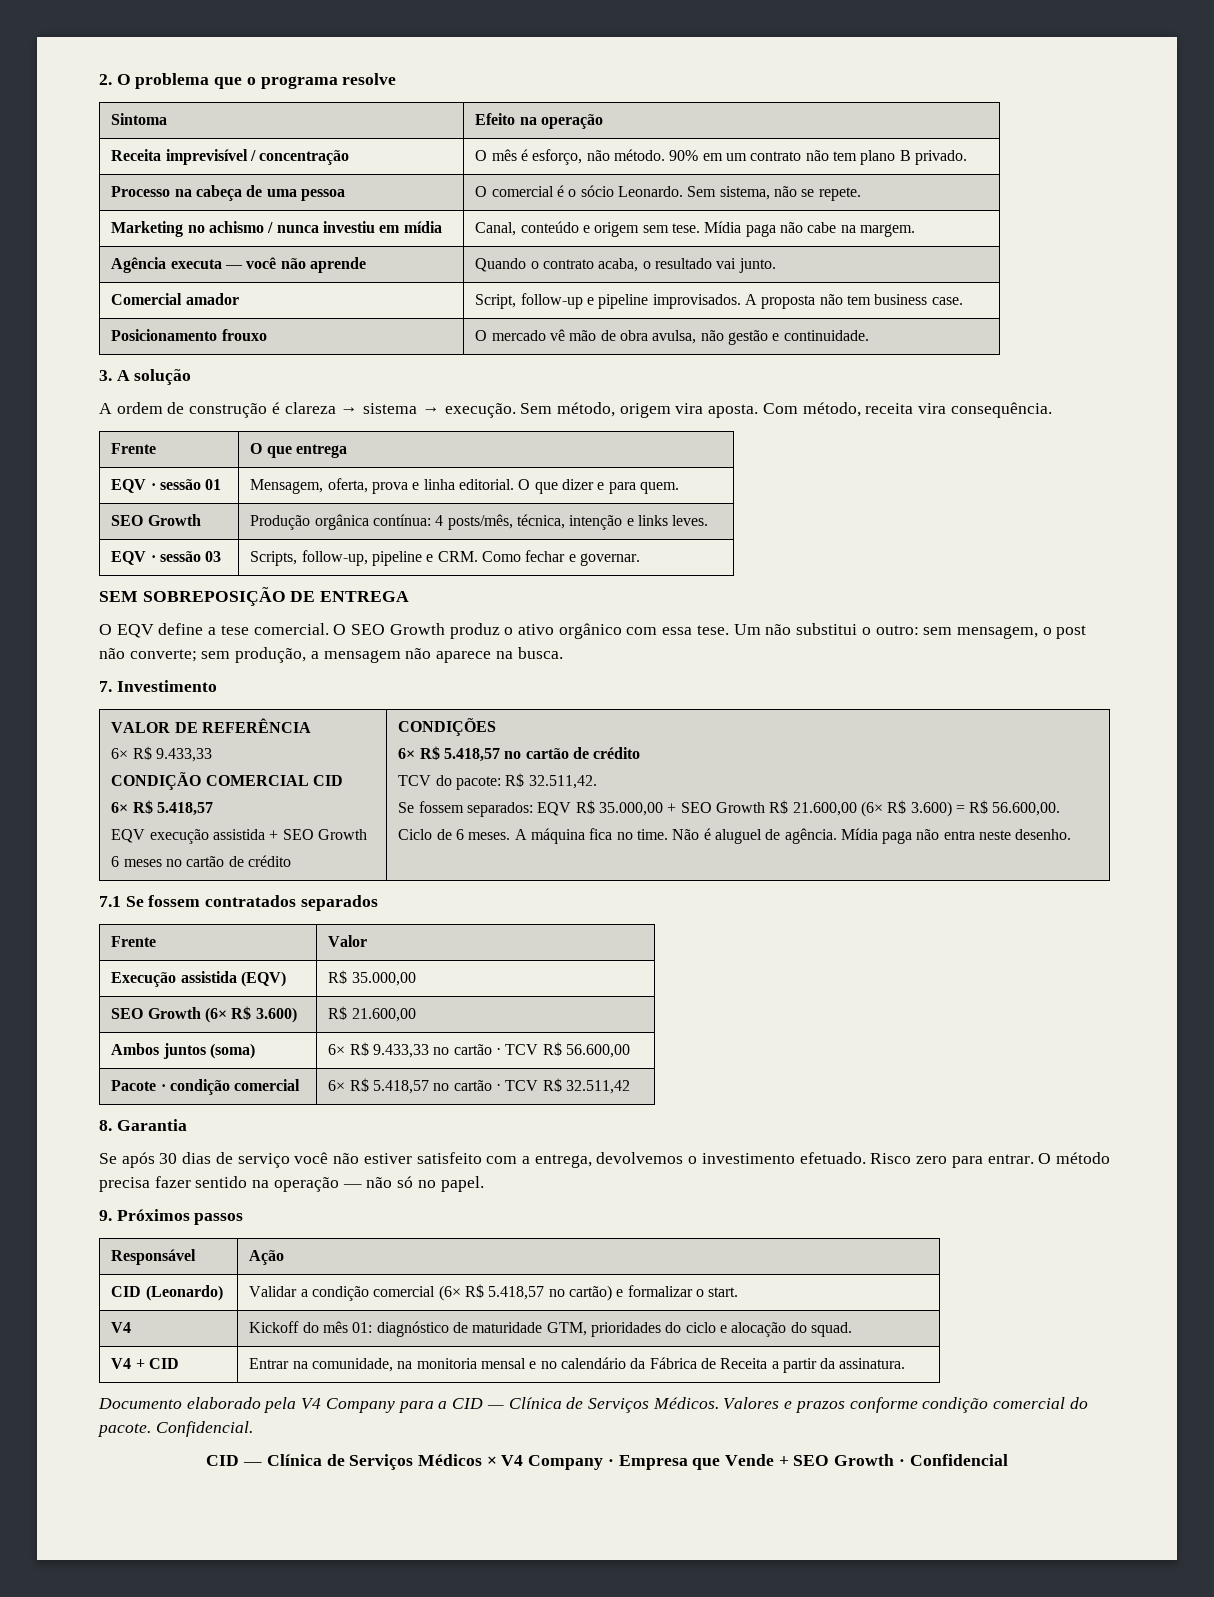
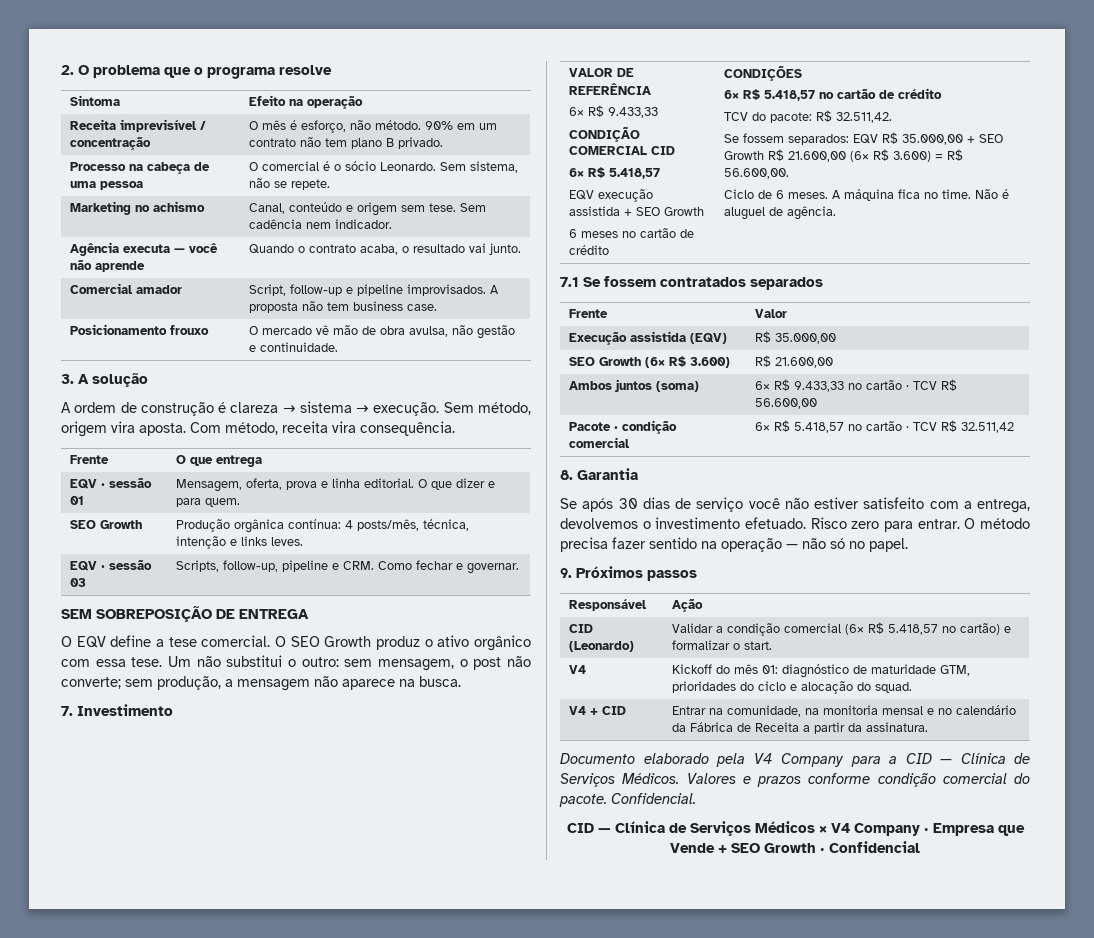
- Marketing no achismo / nunca investiu em mídia | Canal, conteúdo e origem sem tese. Mídia paga não cabe na margem.
+ Marketing no achismo | Canal, conteúdo e origem sem tese. Sem cadência nem indicador.
- Mídia paga não entra neste desenho.

